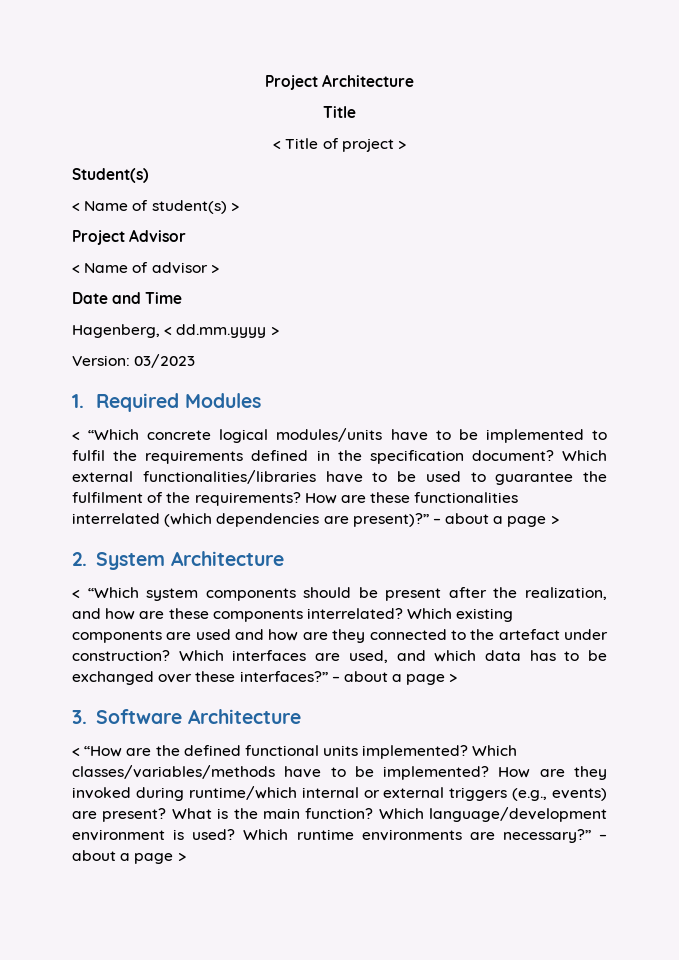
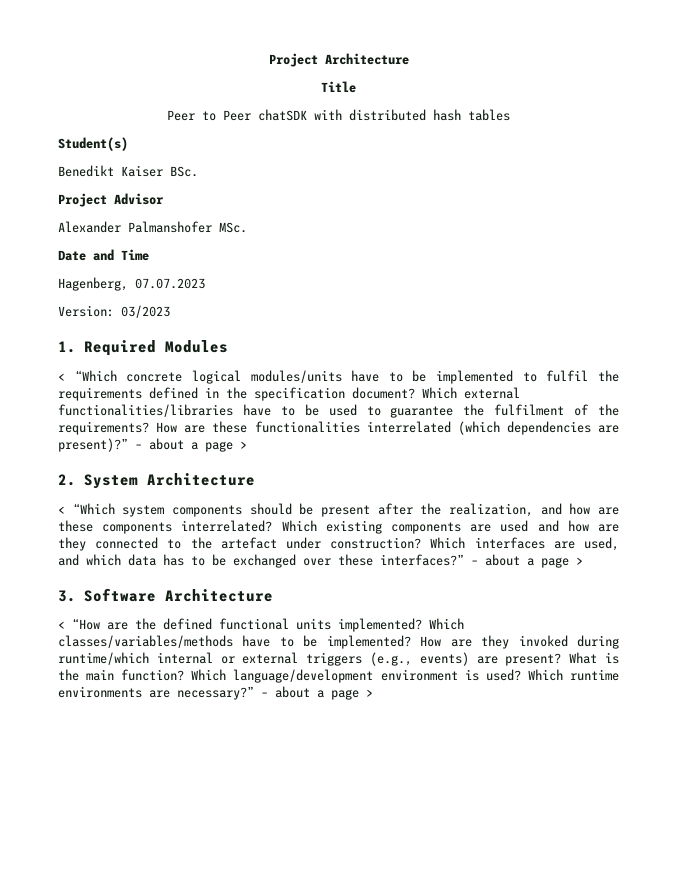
- < Title of project >
+ Peer to Peer chatSDK with distributed hash tables
  Student(s)
- < Name of student(s) >
+ Benedikt Kaiser BSc.
  Project Advisor
- < Name of advisor >
+ Alexander Palmanshofer MSc.
- Hagenberg, < dd.mm.yyyy >
+ Hagenberg, 07.07.2023

